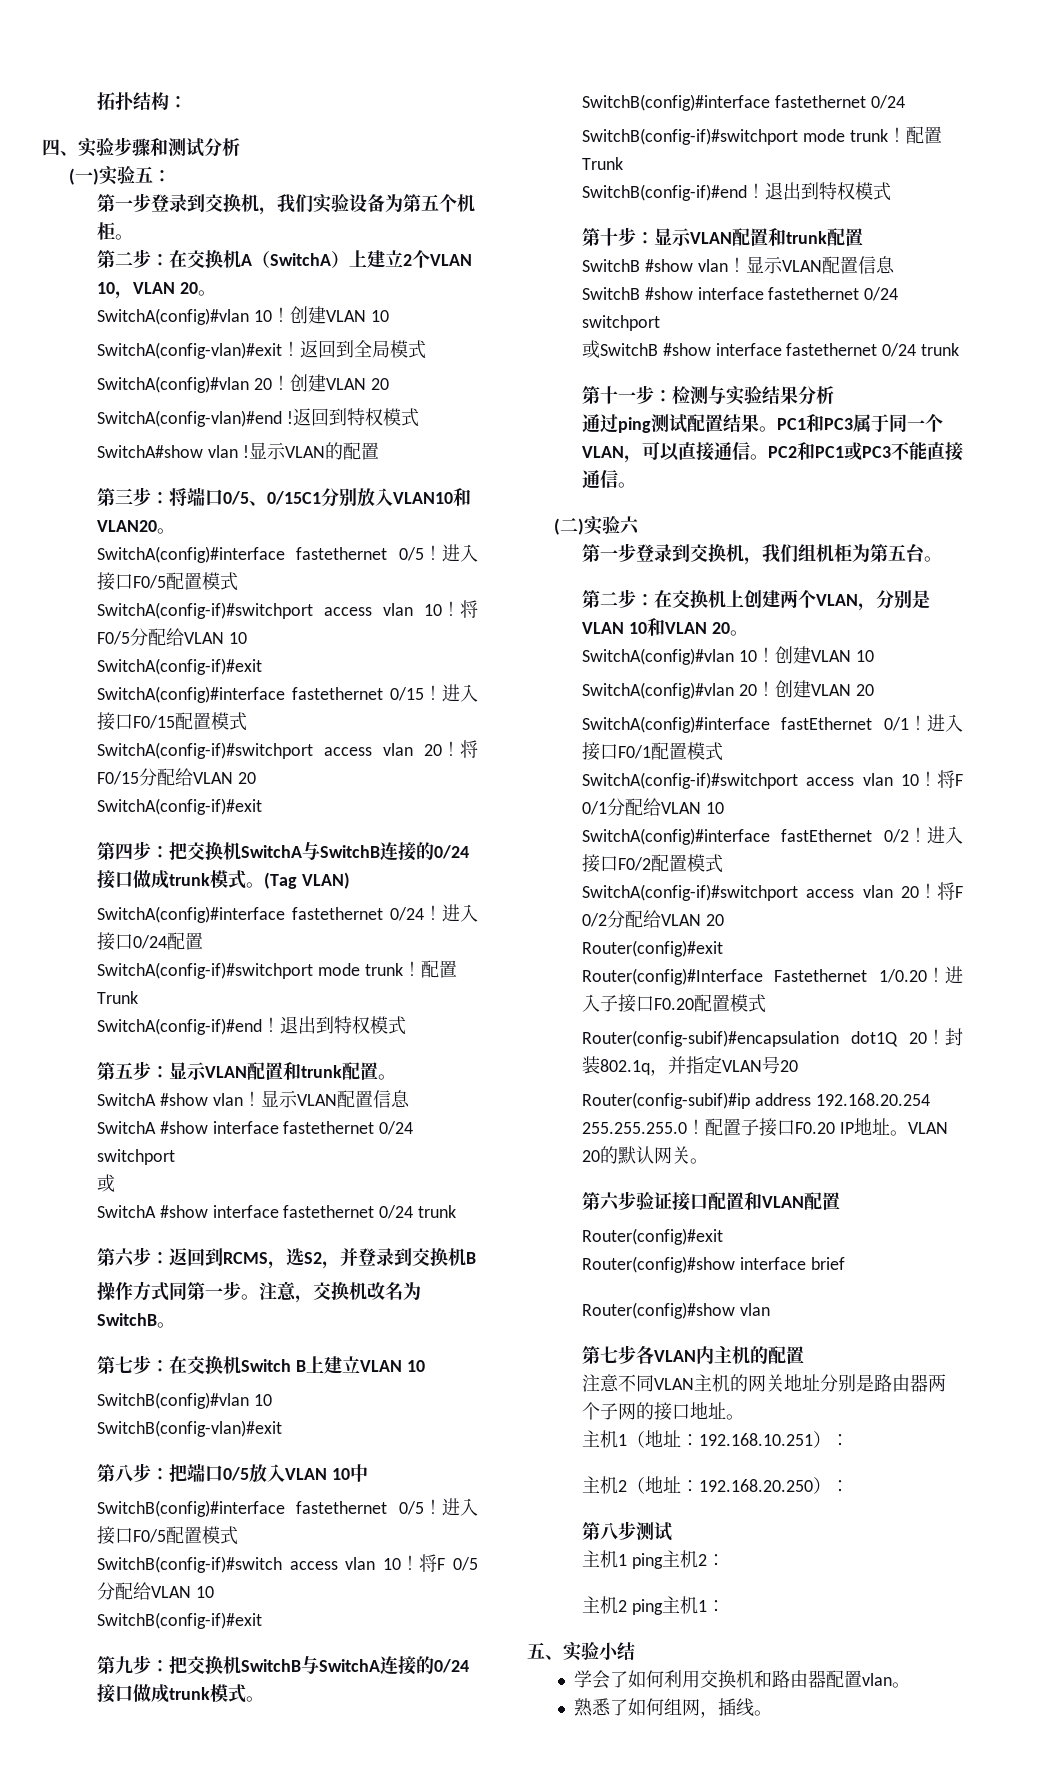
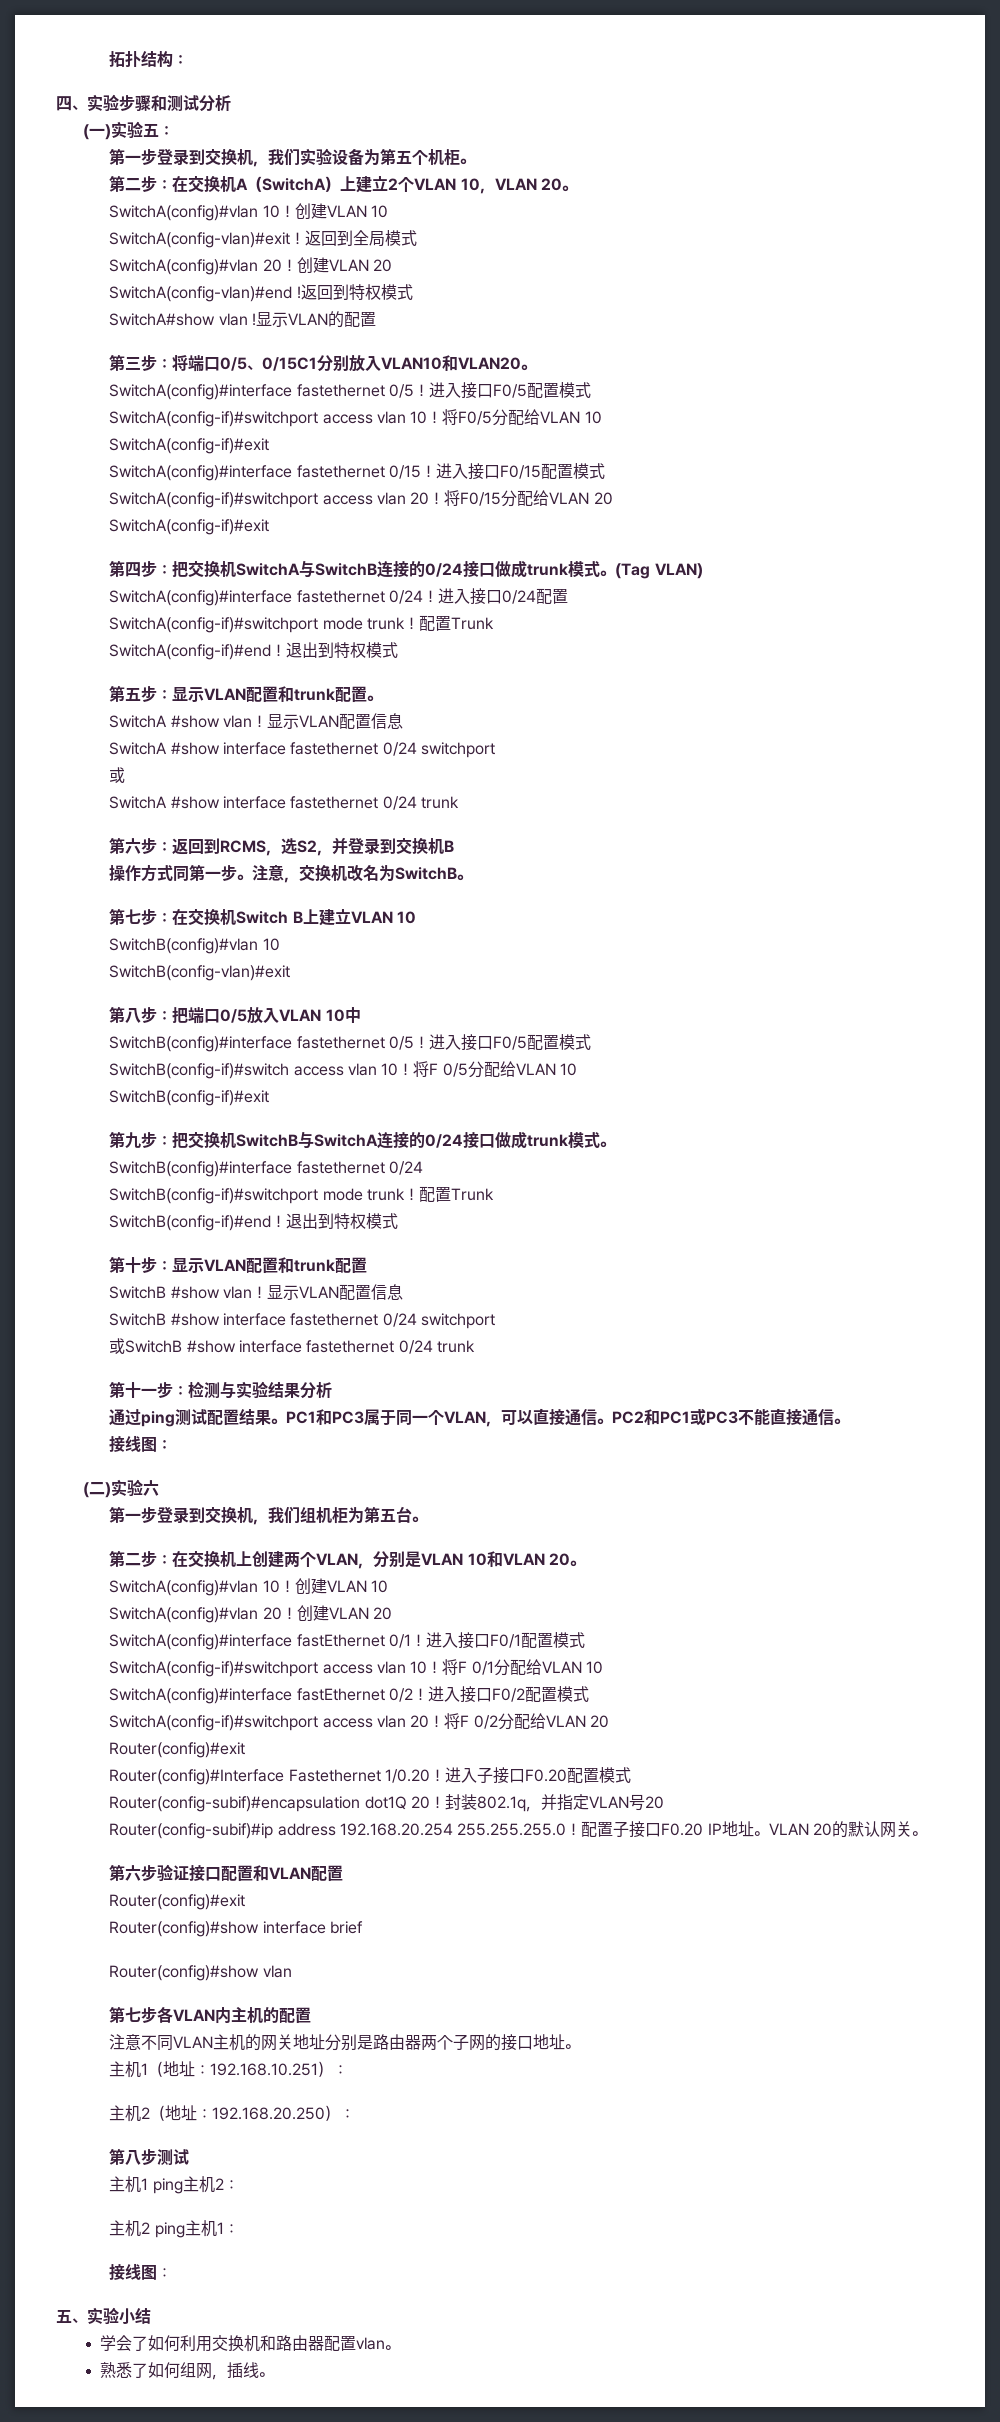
  PC2和PC1或PC3不能直接通信。
+ 接线图：
  主机2 ping主机1：
+ 接线图：

